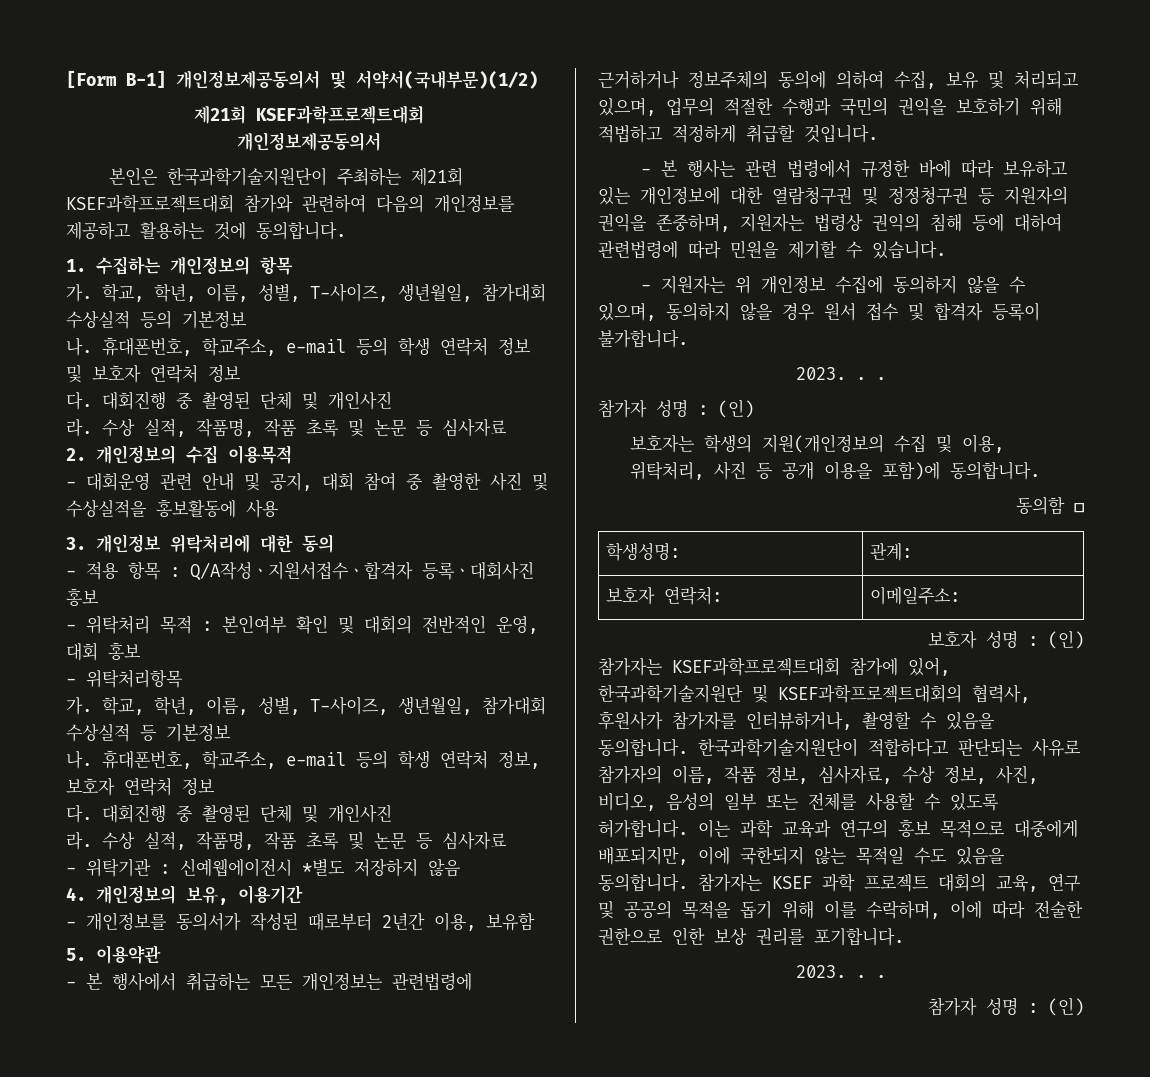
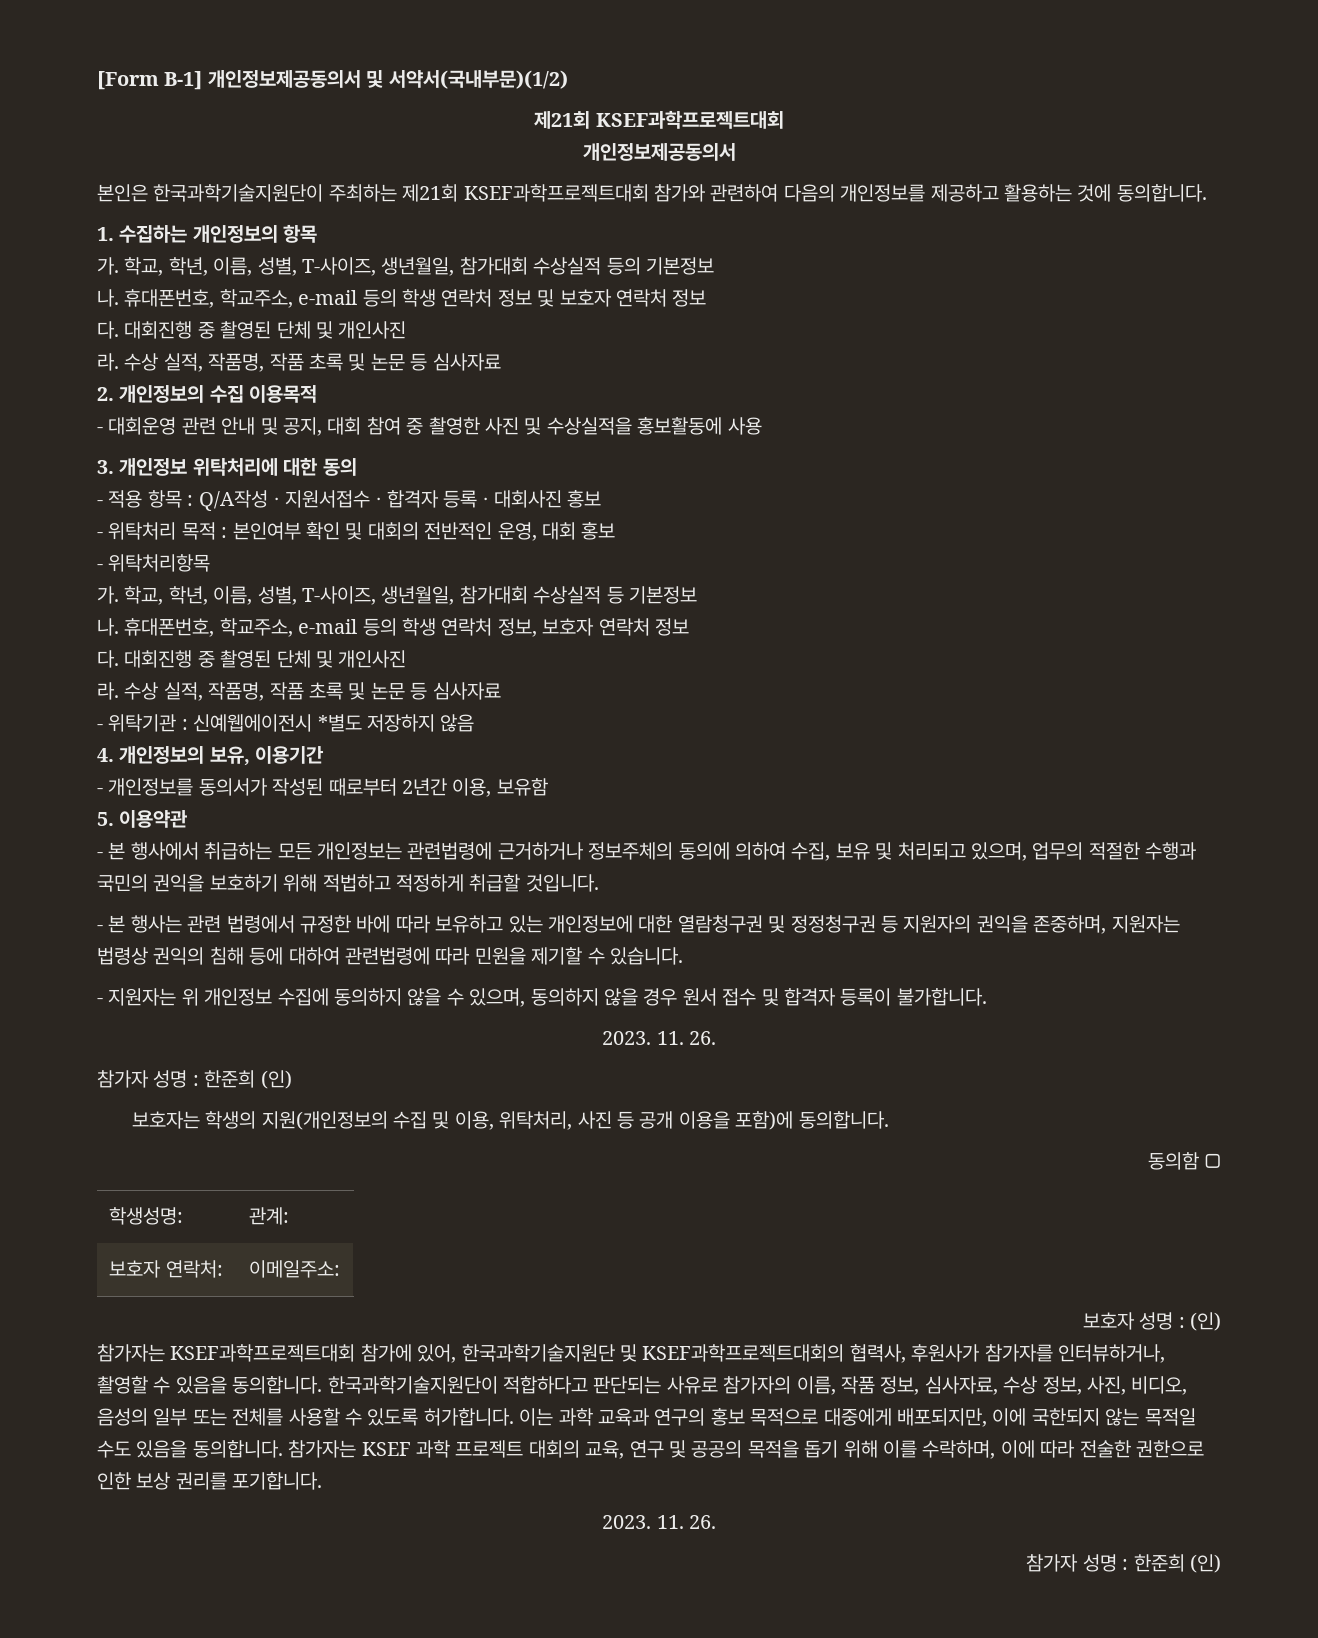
  - 지원자는 위 개인정보 수집에 동의하지 않을 수 있으며, 동의하지 않을 경우 원서 접수 및 합격자 등록이 불가합니다.
- 2023. . .
- 참가자 성명 : (인)
+ 2023. 11. 26.
+ 참가자 성명 : 한준희 (인)
  참가자는 KSEF 과학 프로젝트 대회의 교육, 연구 및 공공의 목적을 돕기 위해 이를 수락하며, 이에 따라 전술한 권한으로 인한 보상 권리를 포기합니다.
- 2023. . .
- 참가자 성명 : (인)
+ 2023. 11. 26.
+ 참가자 성명 : 한준희 (인)

